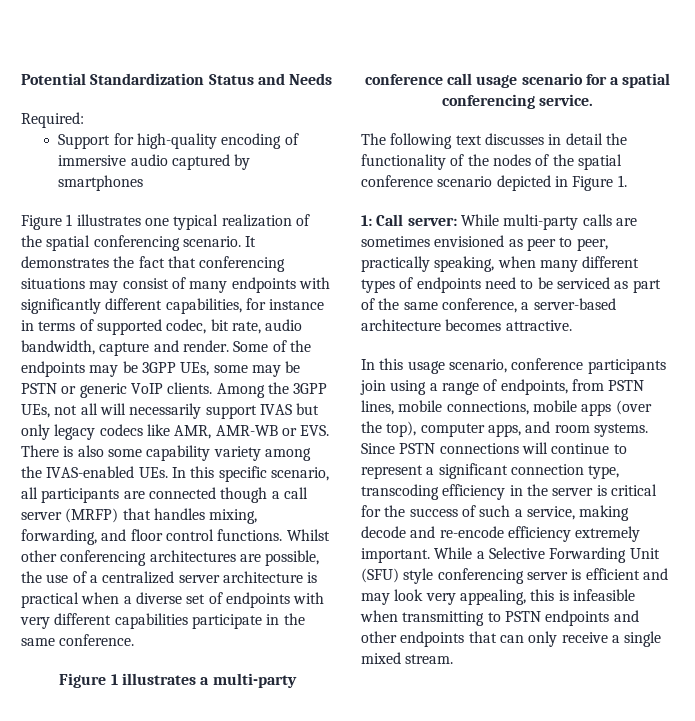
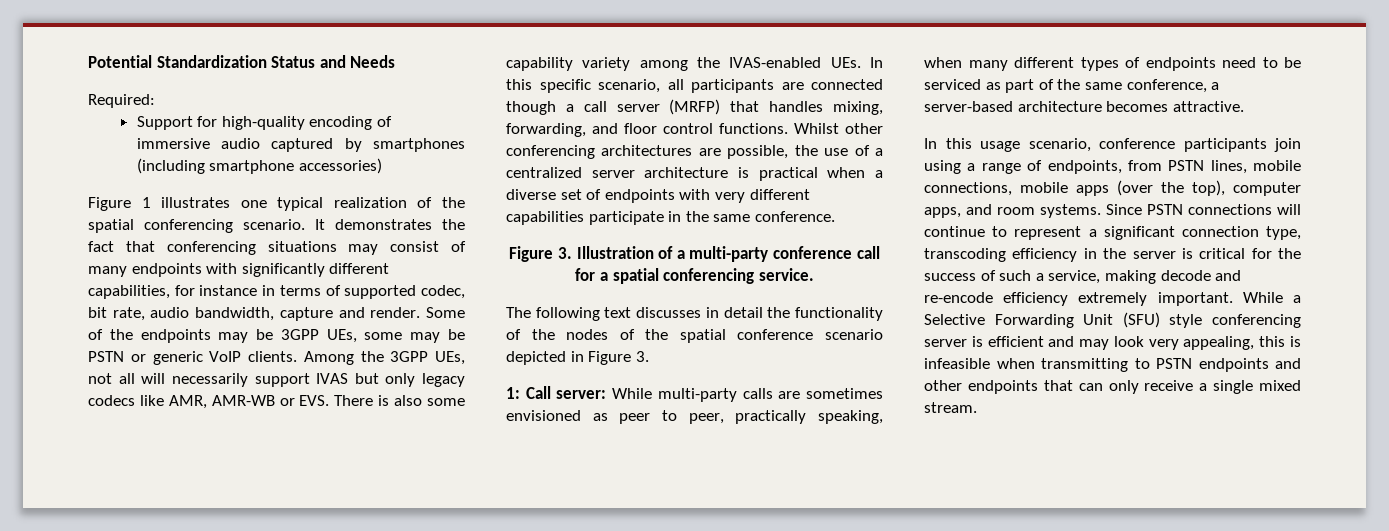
- Support for high-quality encoding of immersive audio captured by smartphones
+ Support for high-quality encoding of immersive audio captured by smartphones (including smartphone accessories)
- Figure 1 illustrates a multi-party conference call usage scenario for a spatial conferencing service.
+ Figure 3. Illustration of a multi-party conference call for a spatial conferencing service.
- The following text discusses in detail the functionality of the nodes of the spatial conference scenario depicted in Figure 1.
+ The following text discusses in detail the functionality of the nodes of the spatial conference scenario depicted in Figure 3.

